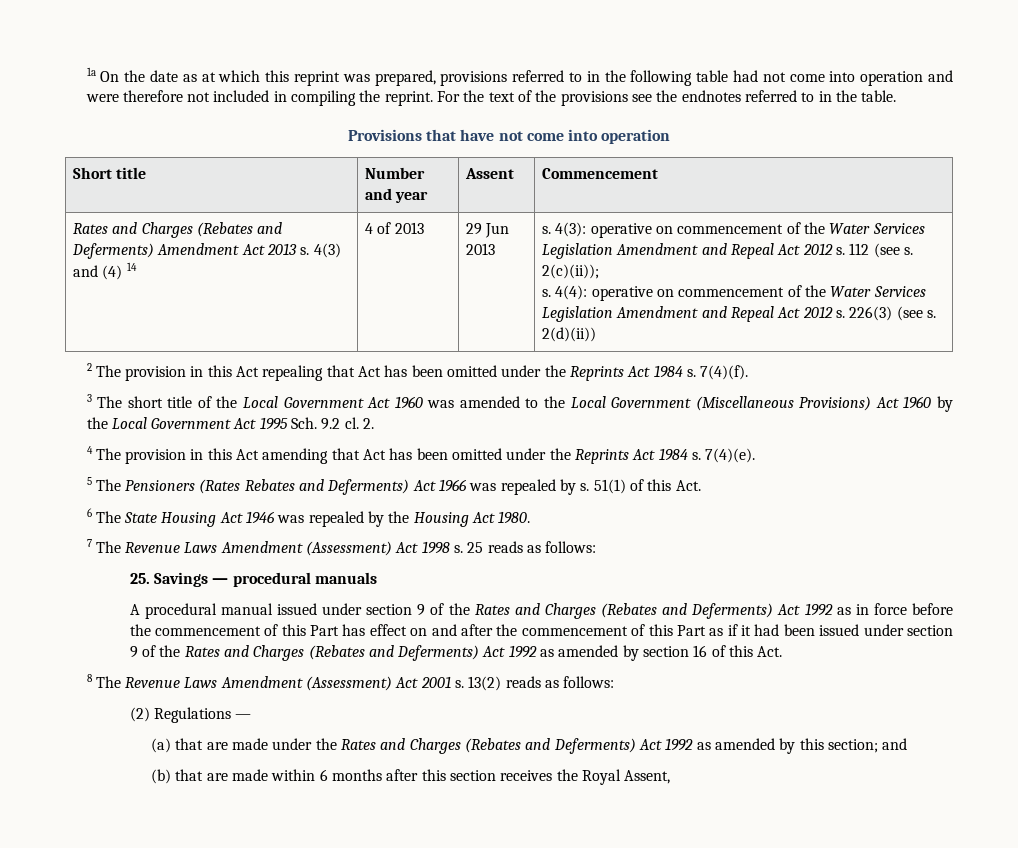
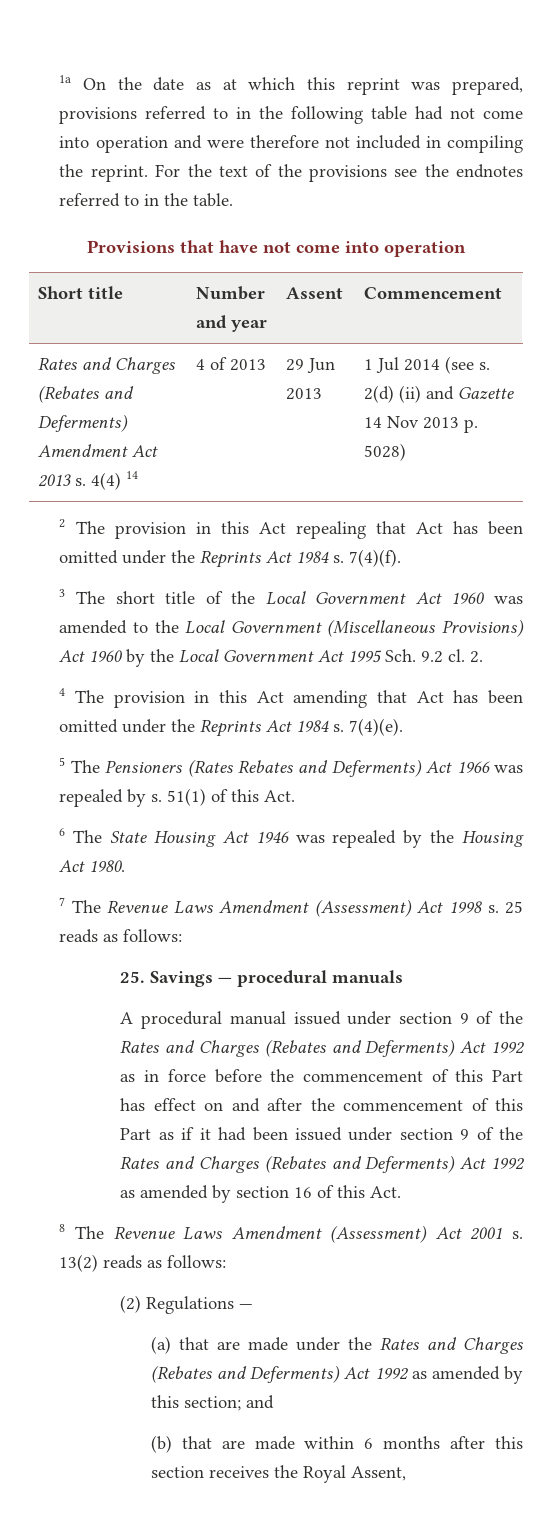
- 4(3) and (4) 14
+ 4(4) 14
- s. 4(3): operative on commencement of the Water Services Legislation Amendment and Repeal Act 2012 s. 112 (see s. 2(c)(ii));
- s. 4(4): operative on commencement of the Water Services Legislation Amendment and Repeal Act 2012 s. 226(3) (see s. 2(d)(ii))
+ 1 Jul 2014 (see s. 2(d) (ii) and Gazette 14 Nov 2013 p. 5028)

